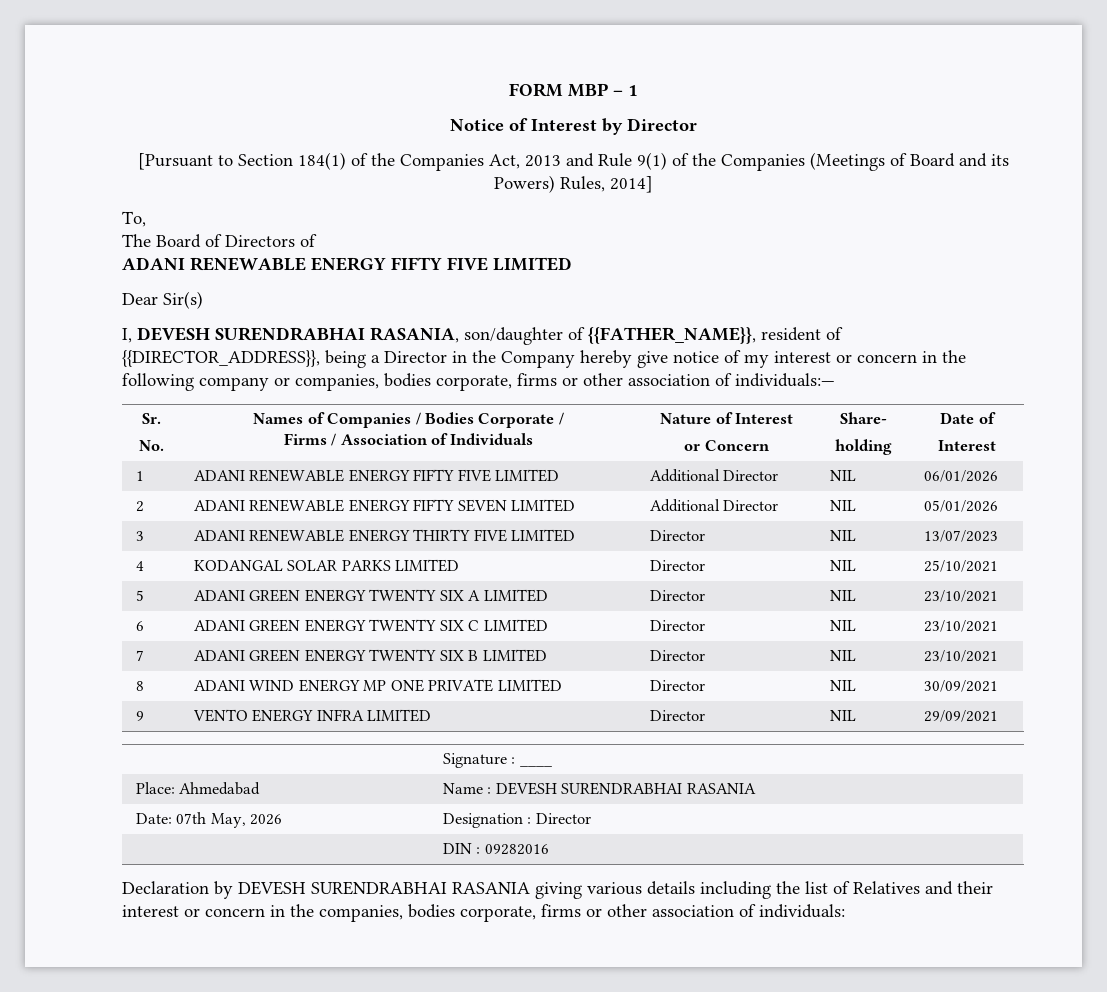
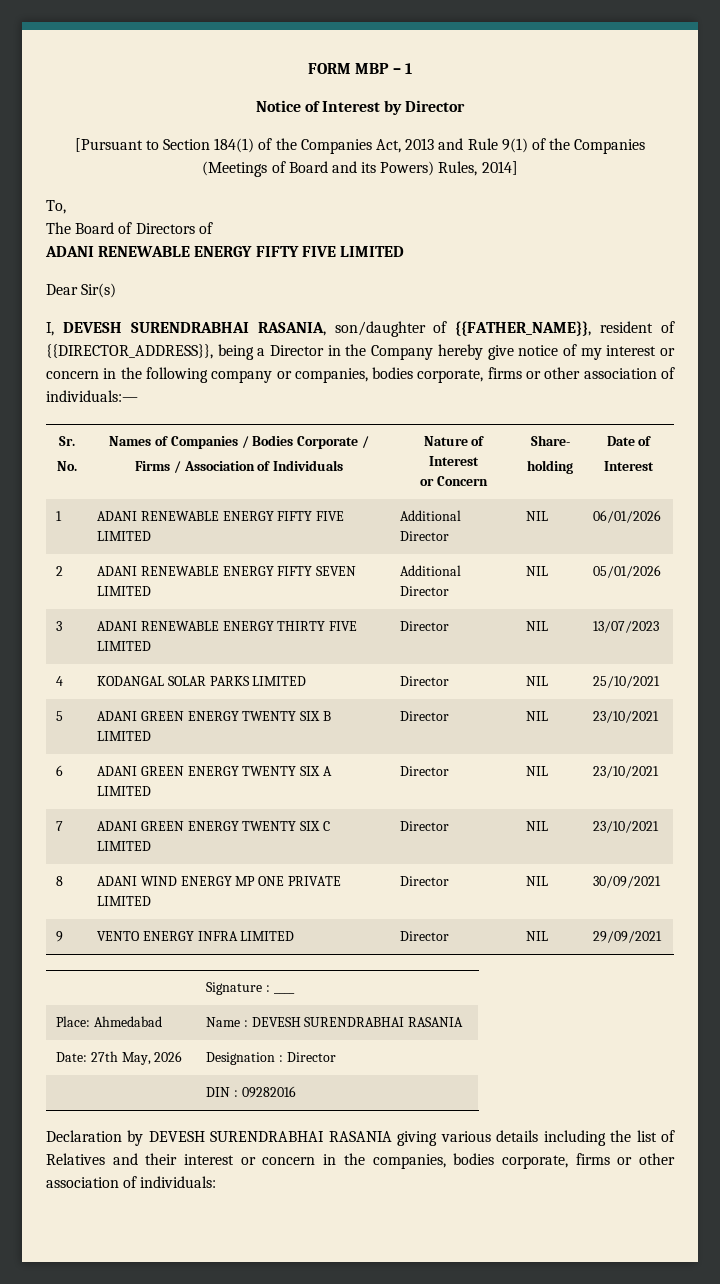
- 5 | ADANI GREEN ENERGY TWENTY SIX A LIMITED | Director | NIL | 23/10/2021
+ 5 | ADANI GREEN ENERGY TWENTY SIX B LIMITED | Director | NIL | 23/10/2021
- 6 | ADANI GREEN ENERGY TWENTY SIX C LIMITED | Director | NIL | 23/10/2021
+ 6 | ADANI GREEN ENERGY TWENTY SIX A LIMITED | Director | NIL | 23/10/2021
- 7 | ADANI GREEN ENERGY TWENTY SIX B LIMITED | Director | NIL | 23/10/2021
+ 7 | ADANI GREEN ENERGY TWENTY SIX C LIMITED | Director | NIL | 23/10/2021
- Date: 07th May, 2026 | Designation : Director
+ Date: 27th May, 2026 | Designation : Director

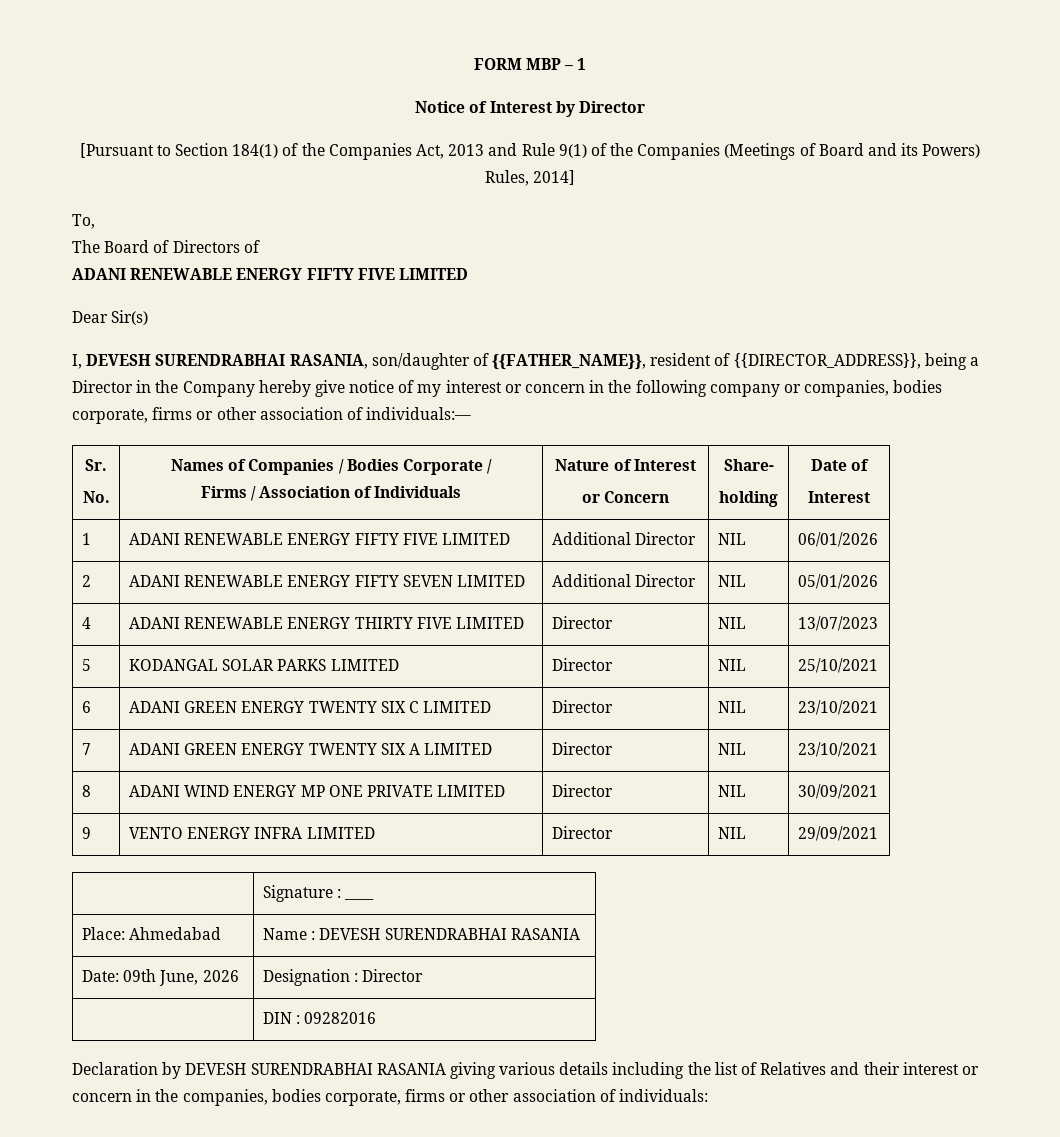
- 3 | ADANI RENEWABLE ENERGY THIRTY FIVE LIMITED | Director | NIL | 13/07/2023
+ 4 | ADANI RENEWABLE ENERGY THIRTY FIVE LIMITED | Director | NIL | 13/07/2023
- 4 | KODANGAL SOLAR PARKS LIMITED | Director | NIL | 25/10/2021
+ 5 | KODANGAL SOLAR PARKS LIMITED | Director | NIL | 25/10/2021
- 5 | ADANI GREEN ENERGY TWENTY SIX B LIMITED | Director | NIL | 23/10/2021
- 6 | ADANI GREEN ENERGY TWENTY SIX A LIMITED | Director | NIL | 23/10/2021
+ 6 | ADANI GREEN ENERGY TWENTY SIX C LIMITED | Director | NIL | 23/10/2021
- 7 | ADANI GREEN ENERGY TWENTY SIX C LIMITED | Director | NIL | 23/10/2021
+ 7 | ADANI GREEN ENERGY TWENTY SIX A LIMITED | Director | NIL | 23/10/2021
- Date: 27th May, 2026 | Designation : Director
+ Date: 09th June, 2026 | Designation : Director

